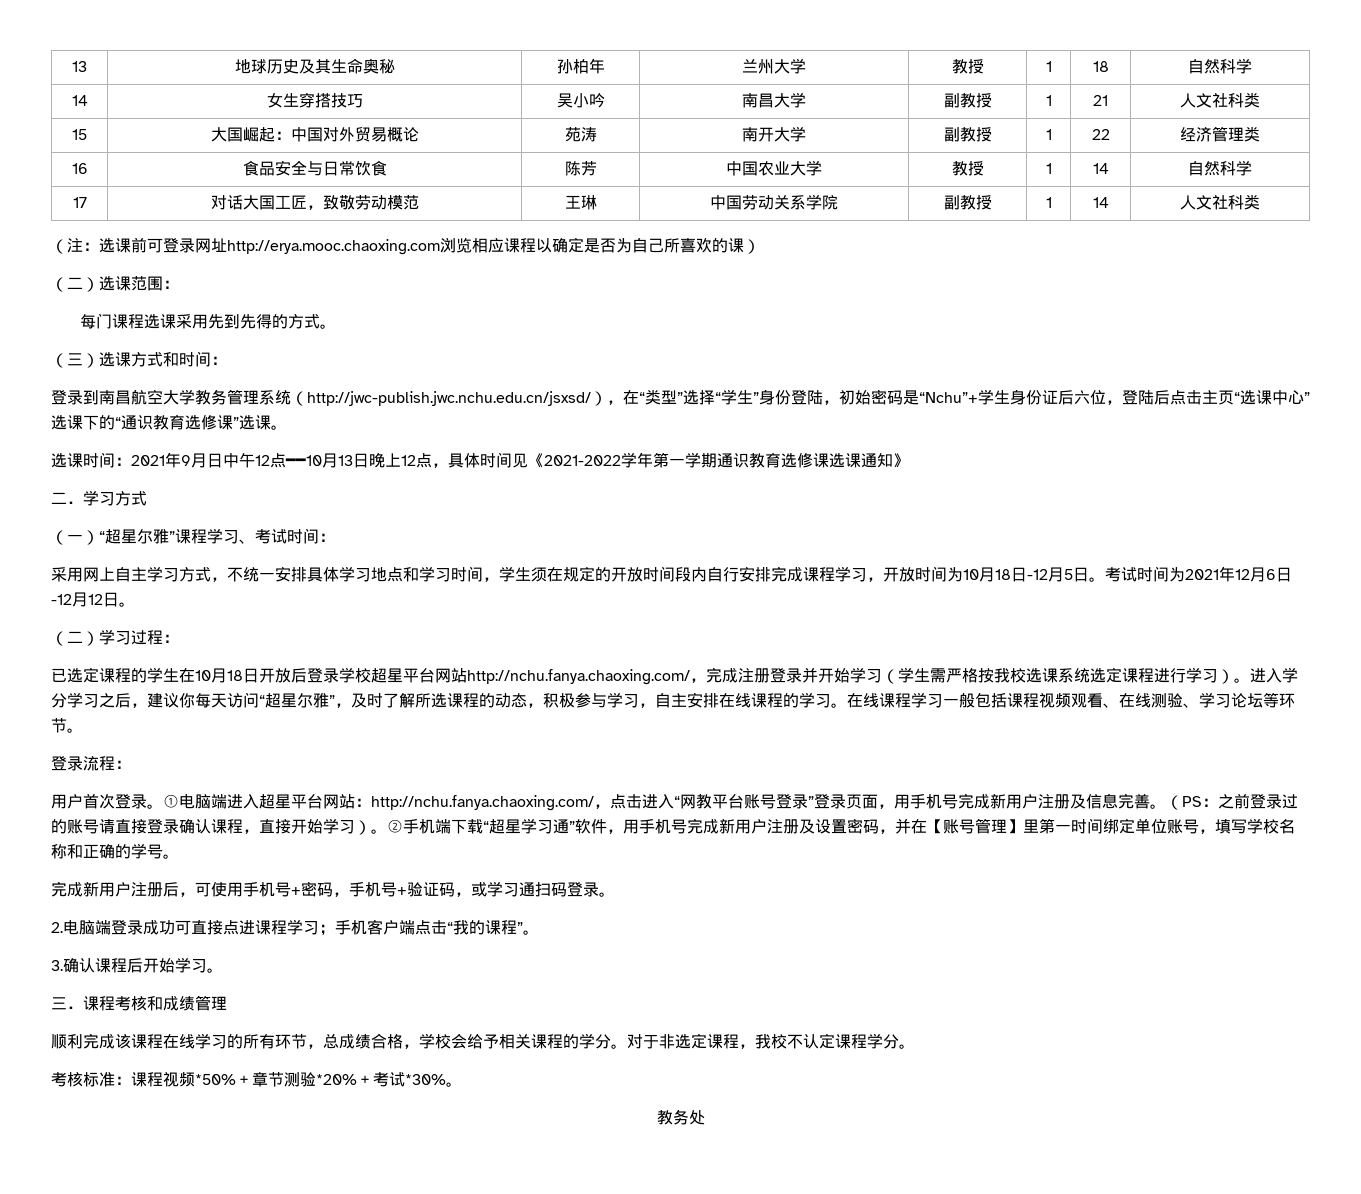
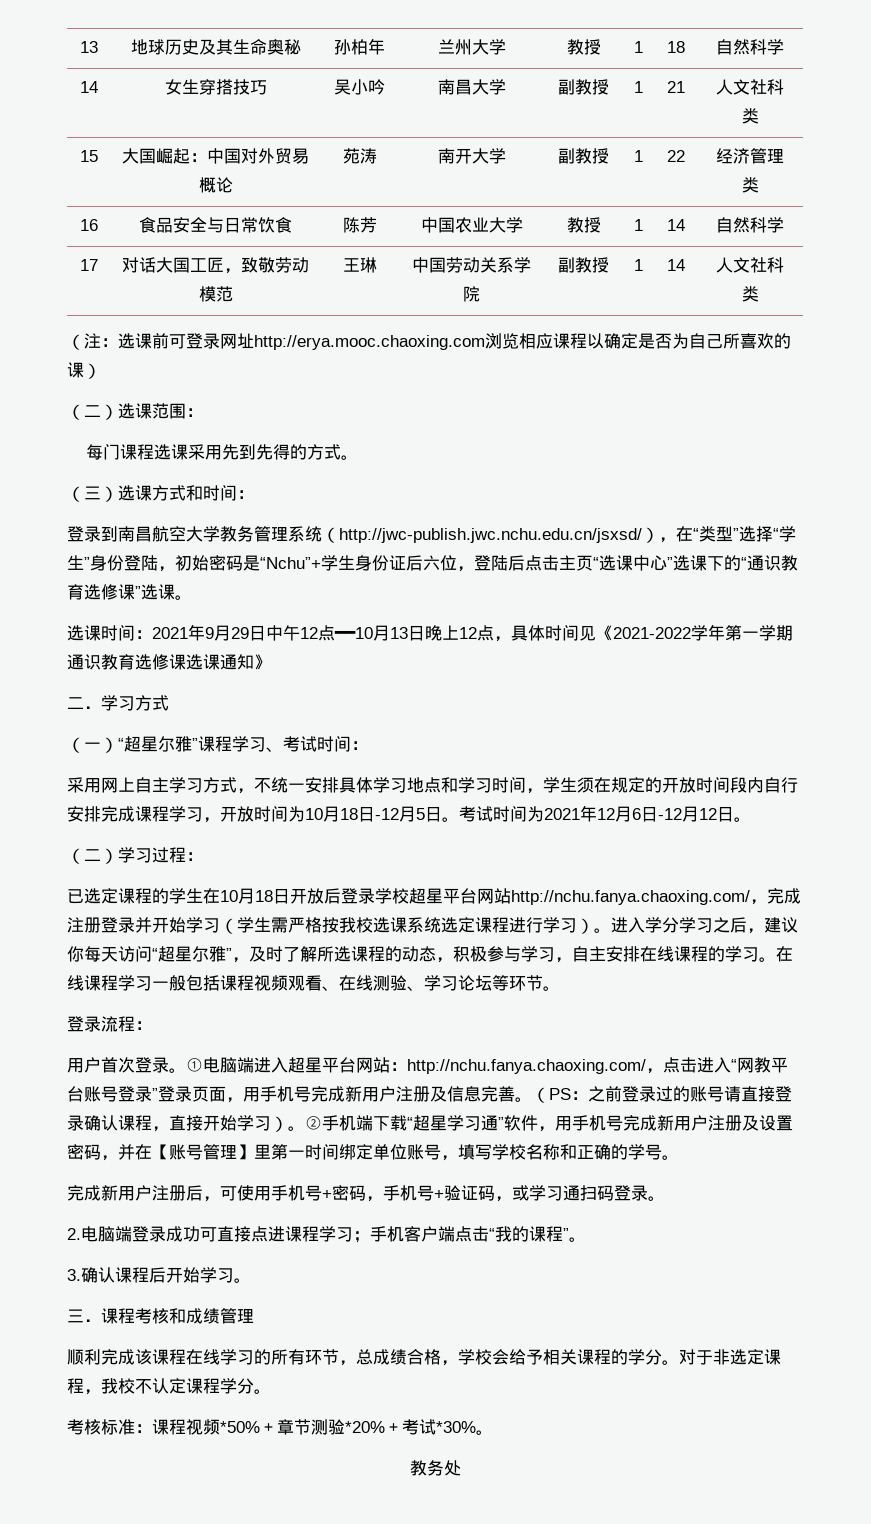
- 选课时间：2021年9月日中午12点━━10月13日晚上12点，具体时间见《2021-2022学年第一学期通识教育选修课选课通知》
+ 选课时间：2021年9月29日中午12点━━10月13日晚上12点，具体时间见《2021-2022学年第一学期通识教育选修课选课通知》

